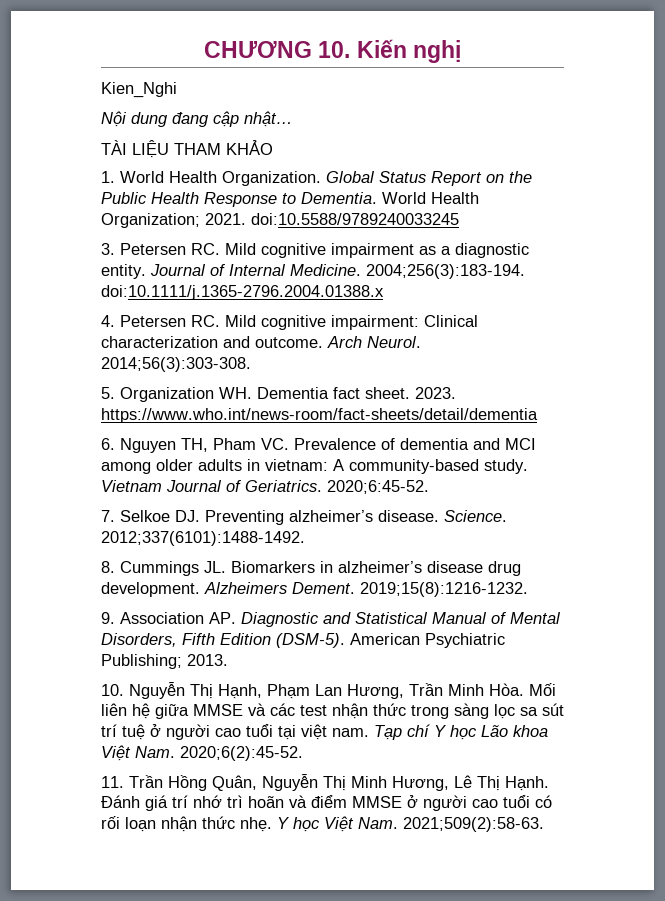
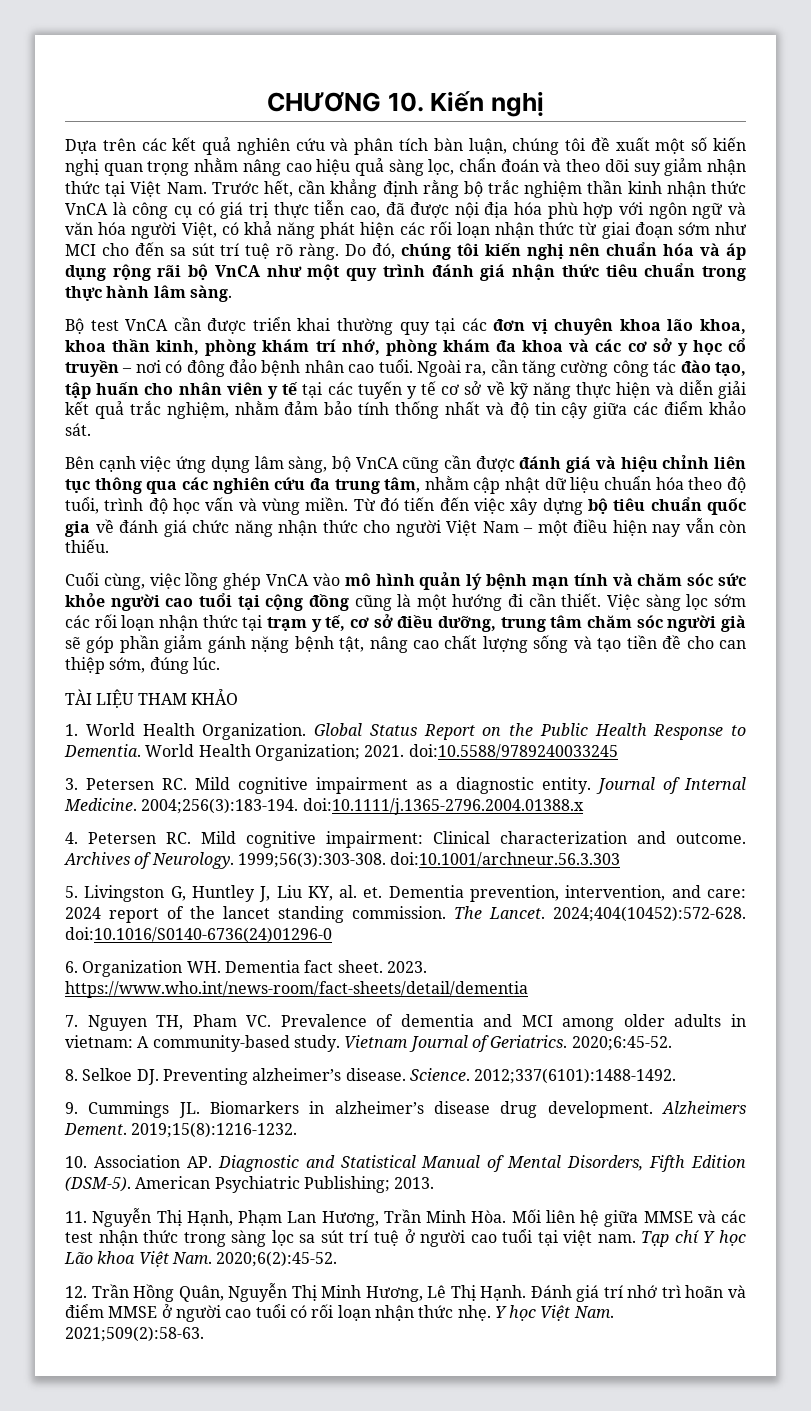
- Kien_Nghi
- Nội dung đang cập nhật…
+ Dựa trên các kết quả nghiên cứu và phân tích bàn luận, chúng tôi đề xuất một số kiến nghị quan trọng nhằm nâng cao hiệu quả sàng lọc, chẩn đoán và theo dõi suy giảm nhận thức tại Việt Nam. Trước hết, cần khẳng định rằng bộ trắc nghiệm thần kinh nhận thức VnCA là công cụ có giá trị thực tiễn cao, đã được nội địa hóa phù hợp với ngôn ngữ và văn hóa người Việt, có khả năng phát hiện các rối loạn nhận thức từ giai đoạn sớm như MCI cho đến sa sút trí tuệ rõ ràng. Do đó, chúng tôi kiến nghị nên chuẩn hóa và áp dụng rộng rãi bộ VnCA như một quy trình đánh giá nhận thức tiêu chuẩn trong thực hành lâm sàng.
+ Bộ test VnCA cần được triển khai thường quy tại các đơn vị chuyên khoa lão khoa, khoa thần kinh, phòng khám trí nhớ, phòng khám đa khoa và các cơ sở y học cổ truyền – nơi có đông đảo bệnh nhân cao tuổi. Ngoài ra, cần tăng cường công tác đào tạo, tập huấn cho nhân viên y tế tại các tuyến y tế cơ sở về kỹ năng thực hiện và diễn giải kết quả trắc nghiệm, nhằm đảm bảo tính thống nhất và độ tin cậy giữa các điểm khảo sát.
+ Bên cạnh việc ứng dụng lâm sàng, bộ VnCA cũng cần được đánh giá và hiệu chỉnh liên tục thông qua các nghiên cứu đa trung tâm, nhằm cập nhật dữ liệu chuẩn hóa theo độ tuổi, trình độ học vấn và vùng miền. Từ đó tiến đến việc xây dựng bộ tiêu chuẩn quốc gia về đánh giá chức năng nhận thức cho người Việt Nam – một điều hiện nay vẫn còn thiếu.
+ Cuối cùng, việc lồng ghép VnCA vào mô hình quản lý bệnh mạn tính và chăm sóc sức khỏe người cao tuổi tại cộng đồng cũng là một hướng đi cần thiết. Việc sàng lọc sớm các rối loạn nhận thức tại trạm y tế, cơ sở điều dưỡng, trung tâm chăm sóc người già sẽ góp phần giảm gánh nặng bệnh tật, nâng cao chất lượng sống và tạo tiền đề cho can thiệp sớm, đúng lúc.
- Arch Neurol. 2014;56(3):303-308.
- 5. Organization WH. Dementia fact sheet.
+ Archives of Neurology. 1999;56(3):303-308. doi:10.1001/archneur.56.3.303
+ 5. Livingston G, Huntley J, Liu KY, al. et. Dementia prevention, intervention, and care: 2024 report of the lancet standing commission. The Lancet. 2024;404(10452):572-628. doi:10.1016/S0140-6736(24)01296-0
+ 6. Organization WH. Dementia fact sheet.
- 6. Nguyen TH, Pham VC. Prevalence of dementia and MCI among older adults in vietnam: A community-based study.
+ 7. Nguyen TH, Pham VC. Prevalence of dementia and MCI among older adults in vietnam: A community-based study.
- 7. Selkoe DJ. Preventing alzheimer’s disease.
+ 8. Selkoe DJ. Preventing alzheimer’s disease.
- 8. Cummings JL. Biomarkers in alzheimer’s disease drug development.
+ 9. Cummings JL. Biomarkers in alzheimer’s disease drug development.
- 9. Association AP. Diagnostic and Statistical Manual of Mental Disorders, Fifth Edition (DSM-5).
+ 10. Association AP. Diagnostic and Statistical Manual of Mental Disorders, Fifth Edition (DSM-5).
- 10. Nguyễn Thị Hạnh, Phạm Lan Hương, Trần Minh Hòa. Mối liên hệ giữa MMSE và các test nhận thức trong sàng lọc sa sút trí tuệ ở người cao tuổi tại việt nam.
+ 11. Nguyễn Thị Hạnh, Phạm Lan Hương, Trần Minh Hòa. Mối liên hệ giữa MMSE và các test nhận thức trong sàng lọc sa sút trí tuệ ở người cao tuổi tại việt nam.
- 11. Trần Hồng Quân, Nguyễn Thị Minh Hương, Lê Thị Hạnh.
+ 12. Trần Hồng Quân, Nguyễn Thị Minh Hương, Lê Thị Hạnh.

